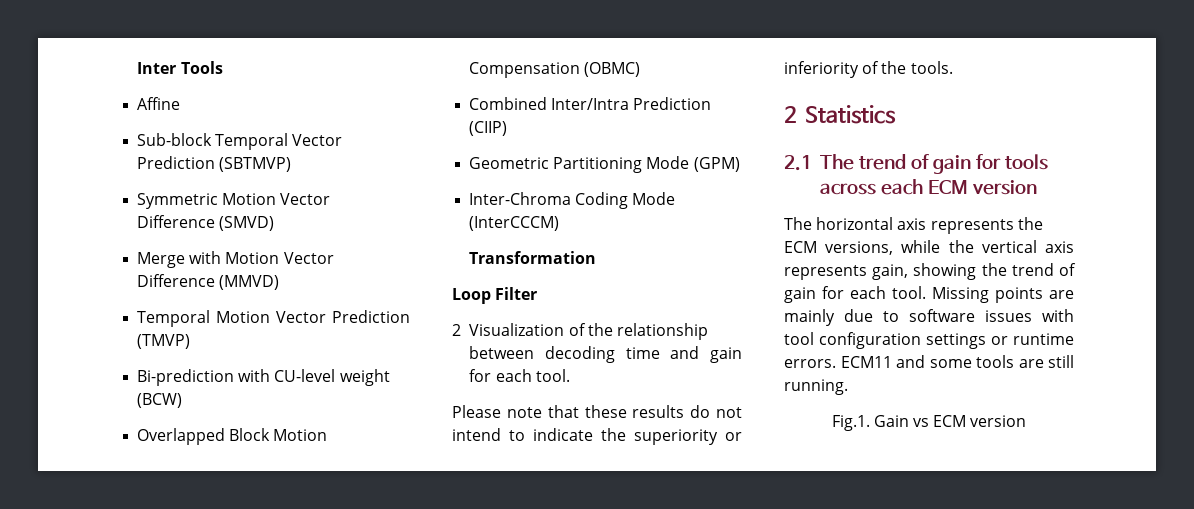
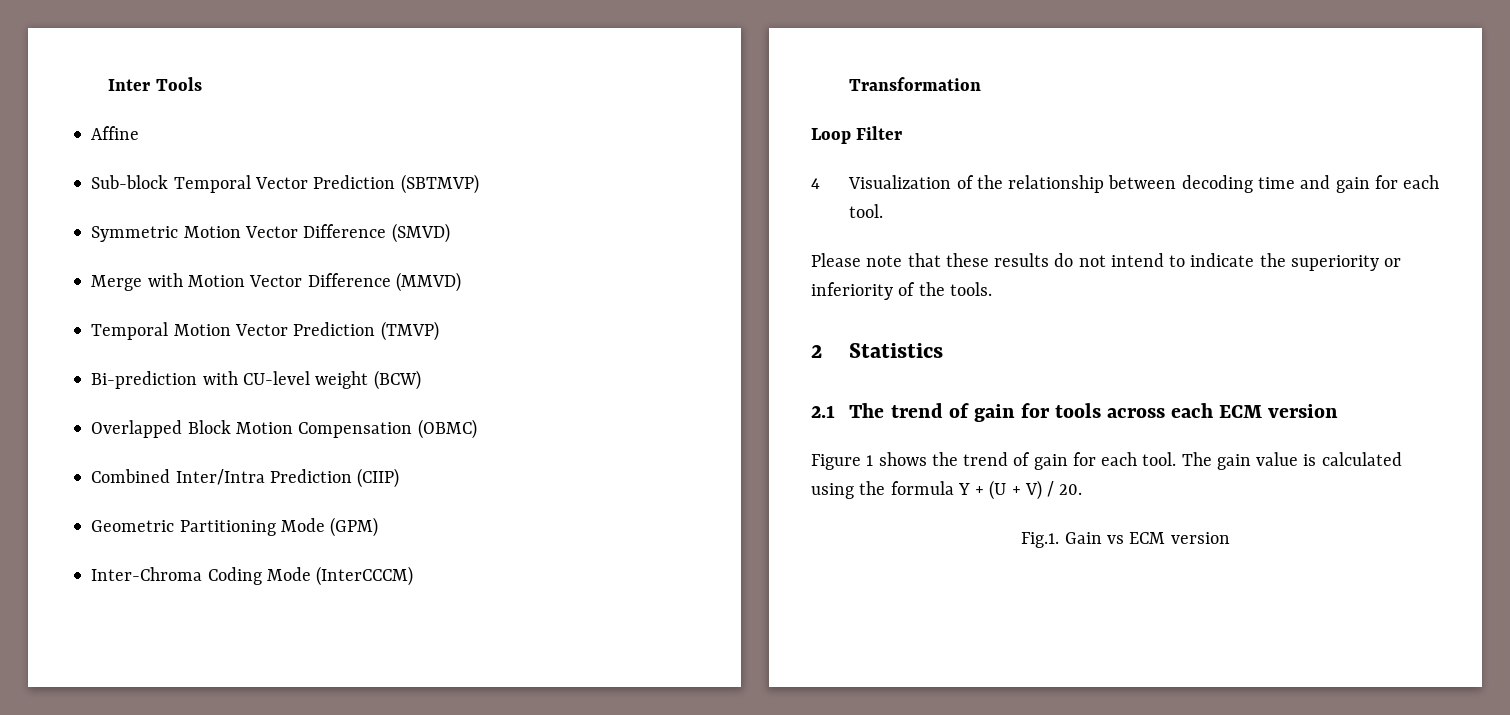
- 2 Visualization of the relationship between decoding time and gain for each tool.
+ 4 Visualization of the relationship between decoding time and gain for each tool.
- The horizontal axis represents the ECM versions, while the vertical axis represents gain, showing the trend of gain for each tool.
+ Figure 1 shows the trend of gain for each tool.
- Missing points are mainly due to software issues with tool configuration settings or runtime errors. ECM11 and some tools are still running.
+ The gain value is calculated using the formula Y + (U + V) / 20.

